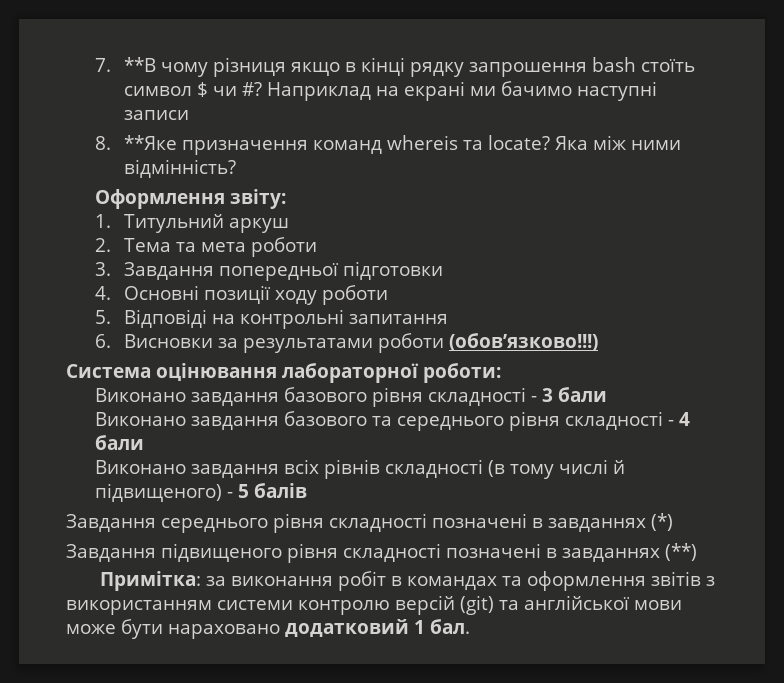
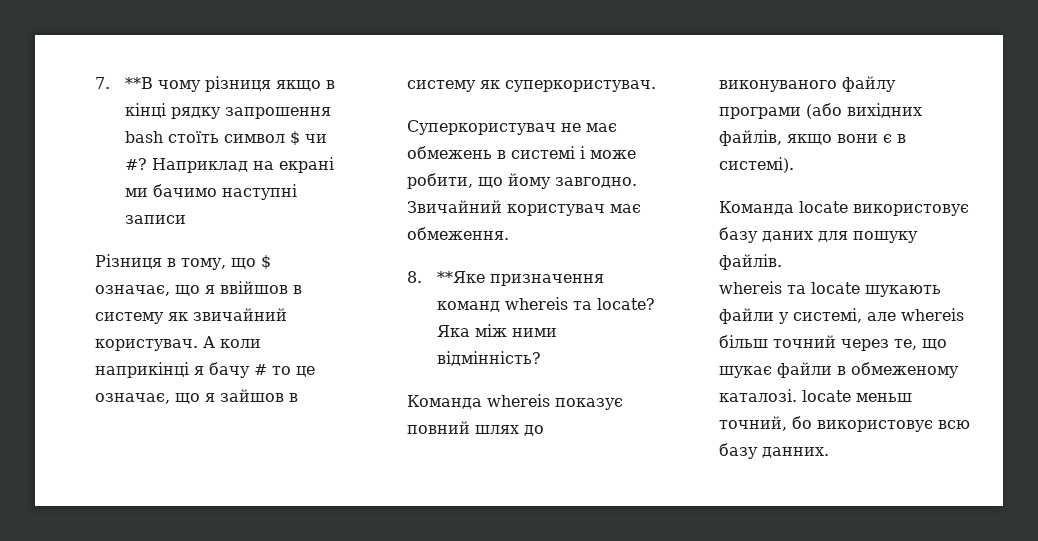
+ Різниця в тому, що $ означає, що я ввійшов в систему як звичайний користувач. А коли наприкінці я бачу # то це означає, що я зайшов в систему як суперкористувач.
+ Суперкористувач не має обмежень в системі і може робити, що йому завгодно. Звичайний користувач має обмеження.
- Оформлення звіту:
- 1. Титульний аркуш
- 2. Тема та мета роботи
- 3. Завдання попередньої підготовки
- 4. Основні позиції ходу роботи
- 5. Відповіді на контрольні запитання
- 6. Висновки за результатами роботи (обов’язково!!!)
- Система оцінювання лабораторної роботи:
- Виконано завдання базового рівня складності - 3 бали
- Виконано завдання базового та середнього рівня складності - 4 бали
- Виконано завдання всіх рівнів складності (в тому числі й підвищеного) - 5 балів
- Завдання середнього рівня складності позначені в завданнях (*)
- Завдання підвищеного рівня складності позначені в завданнях (**)
- Примітка: за виконання робіт в командах та оформлення звітів з використанням системи контролю версій (git) та англійської мови може бути нараховано додатковий 1 бал.
+ Команда whereis показує повний шлях до виконуваного файлу програми (або вихідних файлів, якщо вони є в системі).
+ Команда locate використовує базу даних для пошуку файлів.
+ whereis та locate шукають файли у системі, але whereis більш точний через те, що шукає файли в обмеженому каталозі. locate меньш точний, бо використовує всю базу данних.

